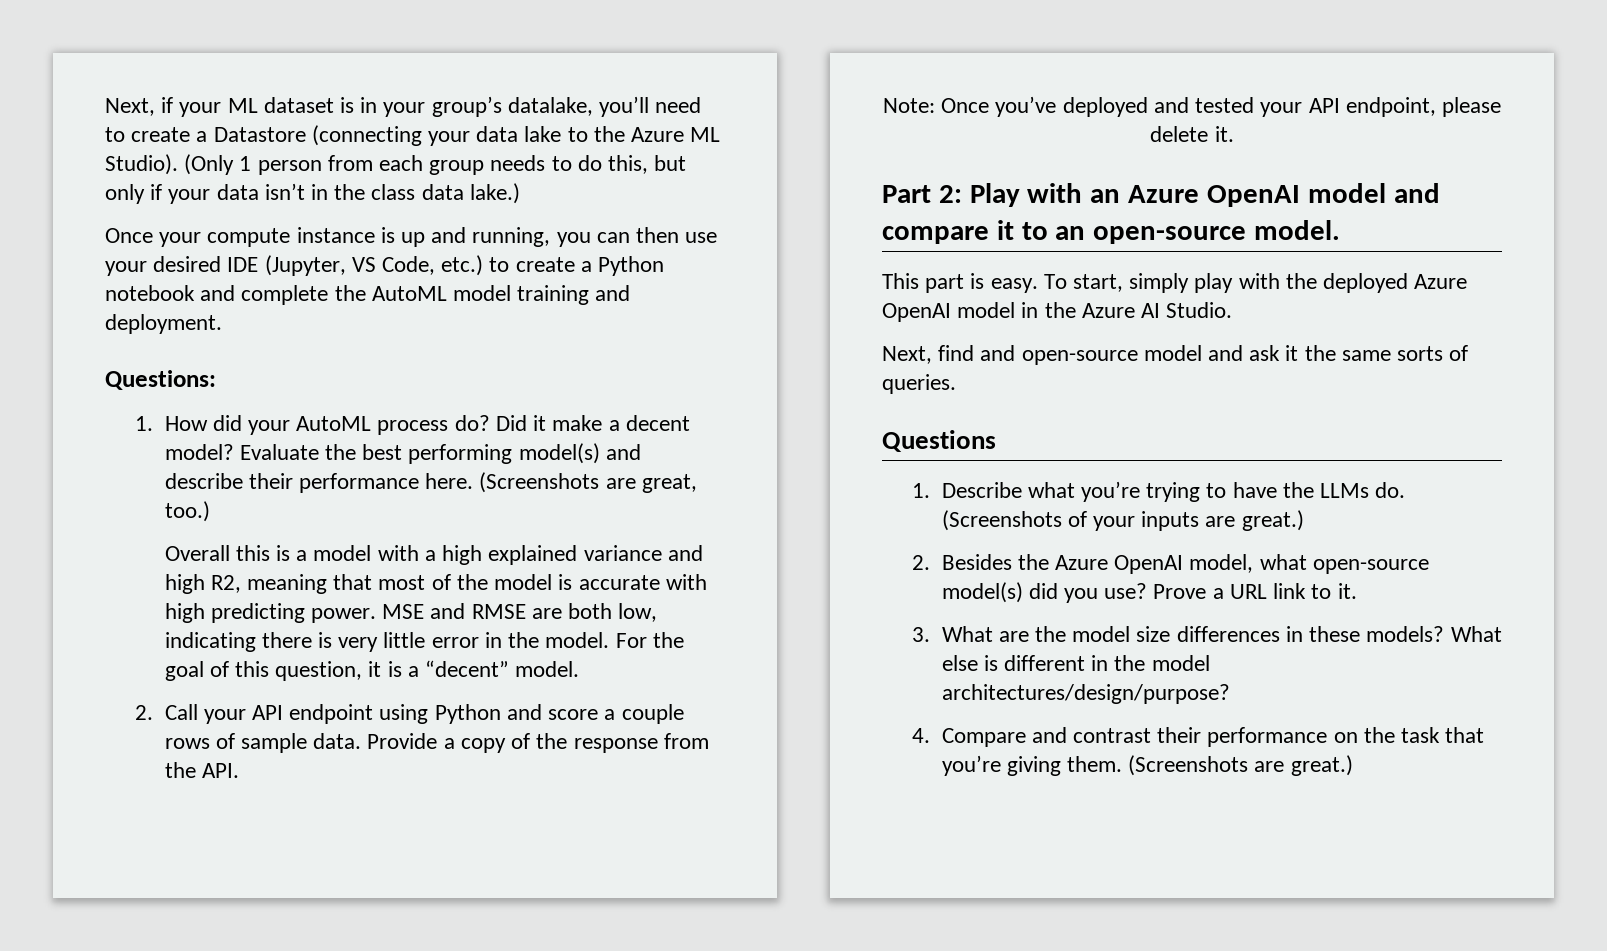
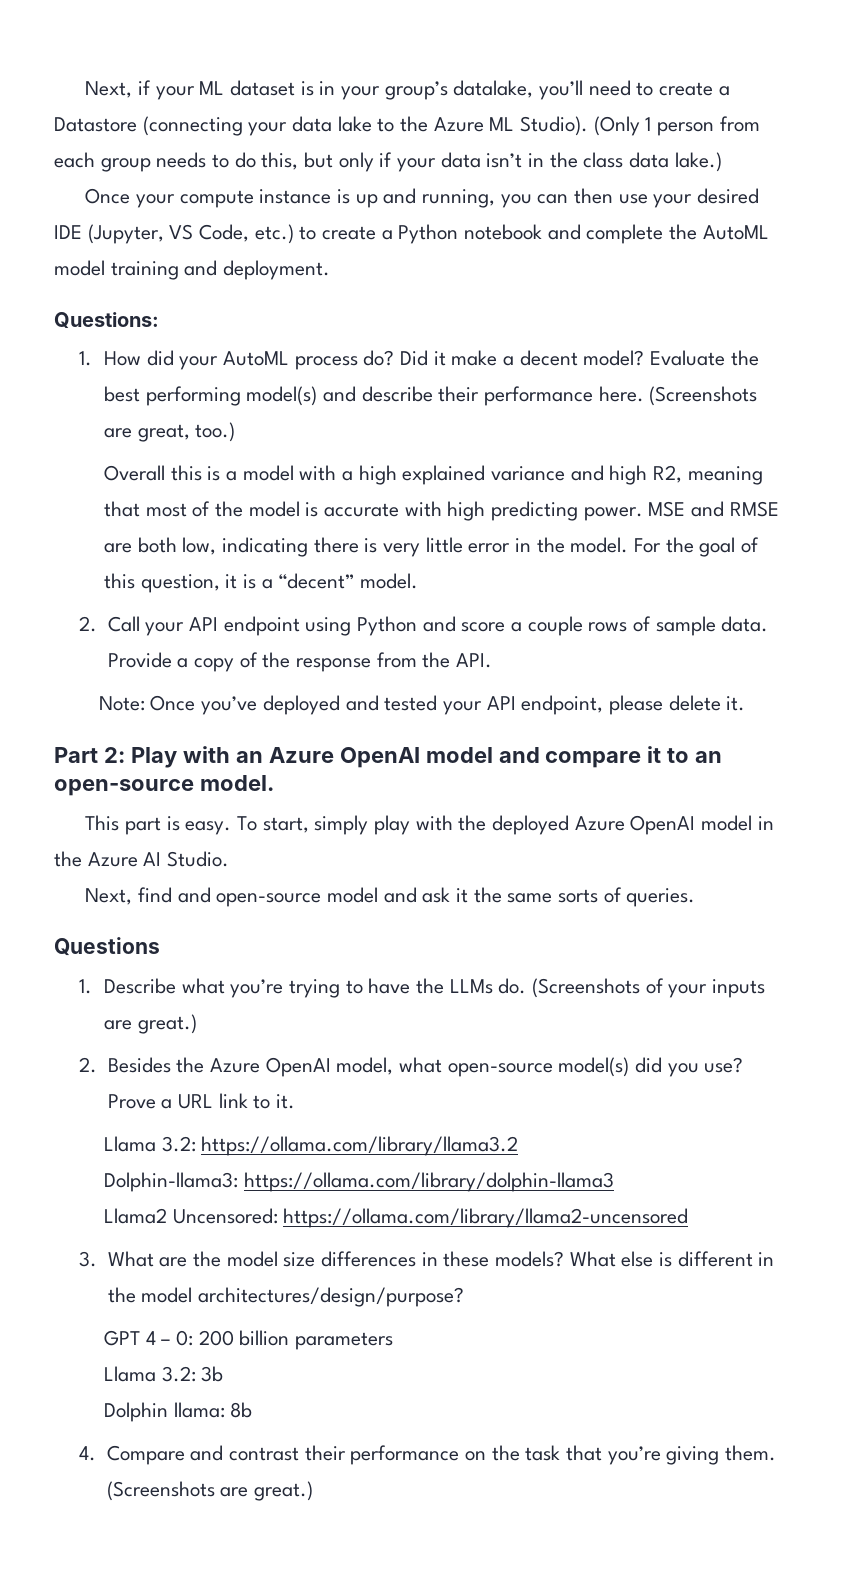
+ Llama 3.2: https://ollama.com/library/llama3.2
+ Dolphin-llama3: https://ollama.com/library/dolphin-llama3
+ Llama2 Uncensored: https://ollama.com/library/llama2-uncensored
+ GPT 4 – 0: 200 billion parameters
+ Llama 3.2: 3b
+ Dolphin llama: 8b

